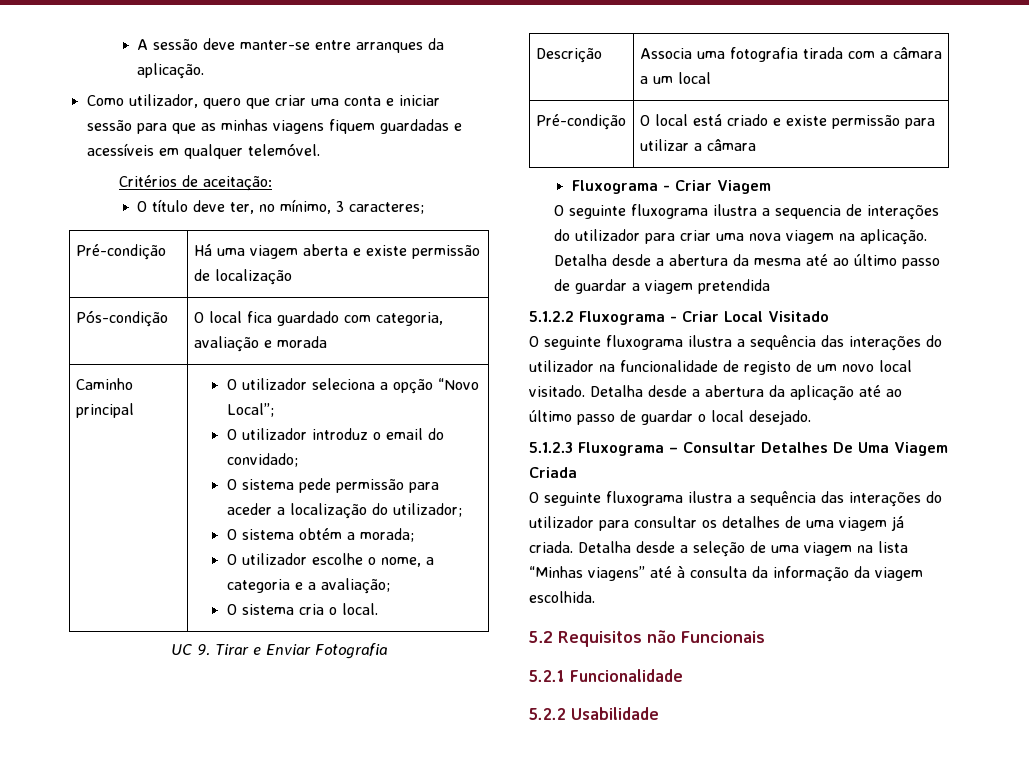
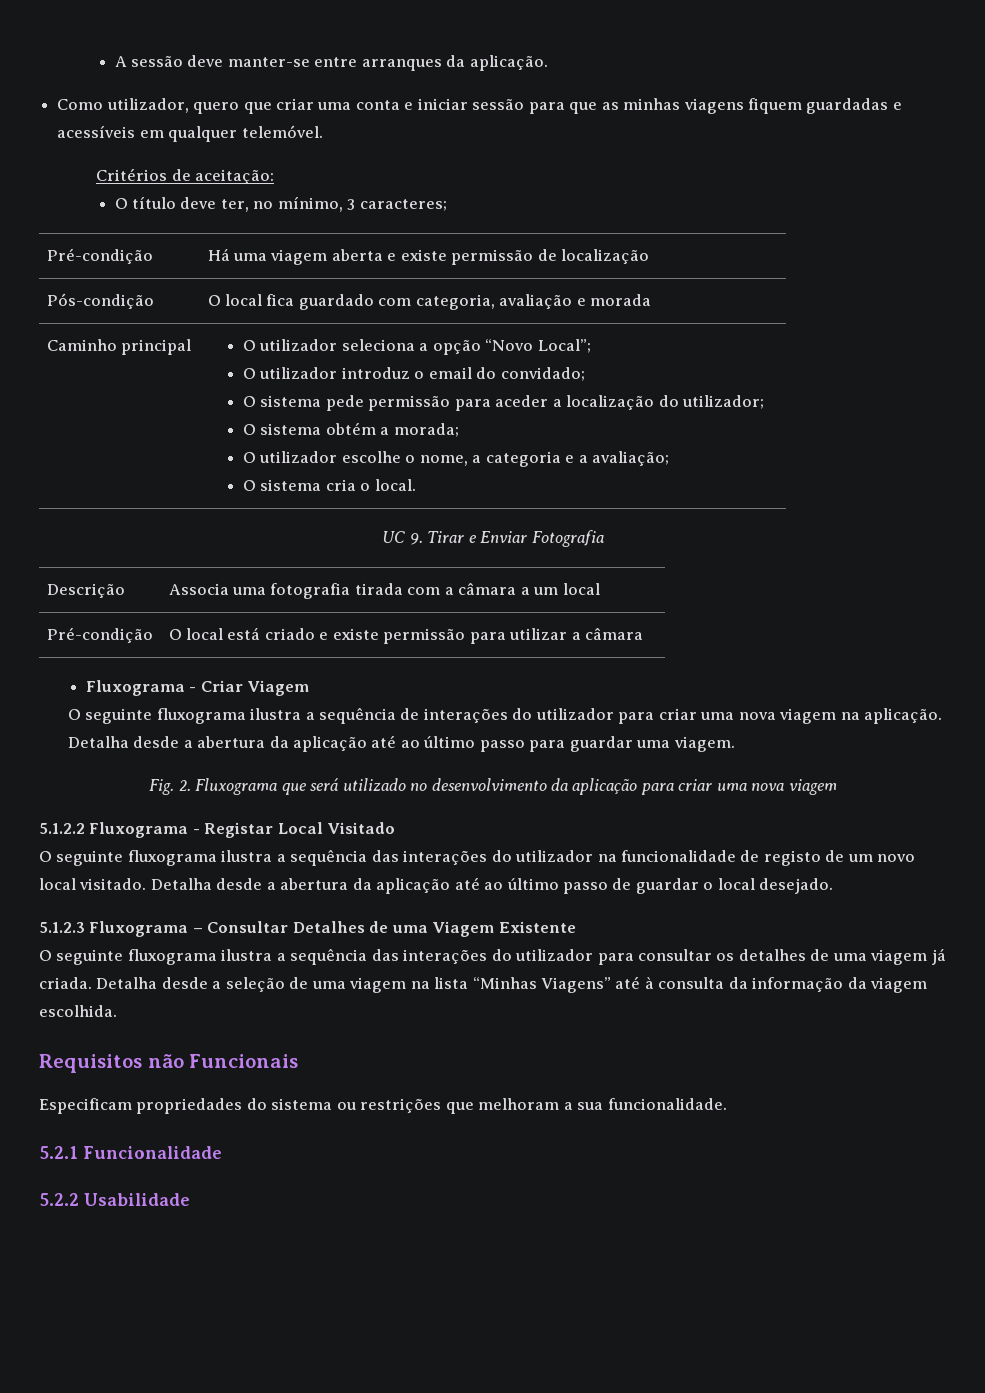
- O seguinte fluxograma ilustra a sequencia de interações do utilizador para criar uma nova viagem na aplicação.
+ O seguinte fluxograma ilustra a sequência de interações do utilizador para criar uma nova viagem na aplicação.
- Detalha desde a abertura da mesma até ao último passo de guardar a viagem pretendida
+ Detalha desde a abertura da aplicação até ao último passo para guardar uma viagem.
+ Fig. 2. Fluxograma que será utilizado no desenvolvimento da aplicação para criar uma nova viagem
- 5.1.2.2 Fluxograma - Criar Local Visitado
+ 5.1.2.2 Fluxograma - Registar Local Visitado
- 5.1.2.3 Fluxograma – Consultar Detalhes De Uma Viagem Criada
+ 5.1.2.3 Fluxograma – Consultar Detalhes de uma Viagem Existente
- Detalha desde a seleção de uma viagem na lista “Minhas viagens” até à consulta da informação da viagem escolhida.
+ Detalha desde a seleção de uma viagem na lista “Minhas Viagens” até à consulta da informação da viagem escolhida.
- 5.2 Requisitos não Funcionais
+ Requisitos não Funcionais
+ Especificam propriedades do sistema ou restrições que melhoram a sua funcionalidade.

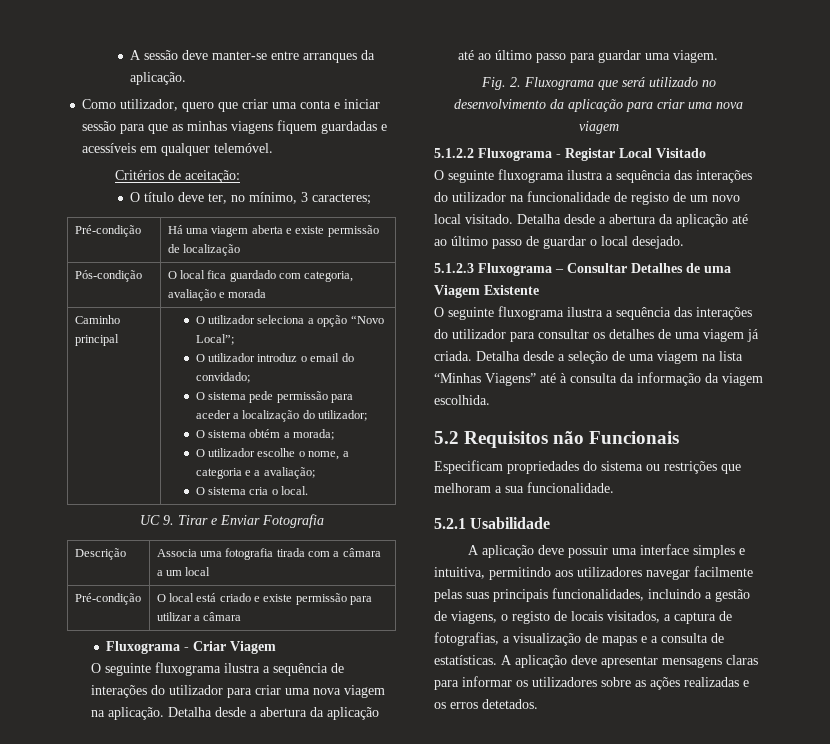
- Requisitos não Funcionais
+ 5.2 Requisitos não Funcionais
- 5.2.1 Funcionalidade
- 5.2.2 Usabilidade
+ 5.2.1 Usabilidade
+ A aplicação deve possuir uma interface simples e intuitiva, permitindo aos utilizadores navegar facilmente pelas suas principais funcionalidades, incluindo a gestão de viagens, o registo de locais visitados, a captura de fotografias, a visualização de mapas e a consulta de estatísticas. A aplicação deve apresentar mensagens claras para informar os utilizadores sobre as ações realizadas e os erros detetados.

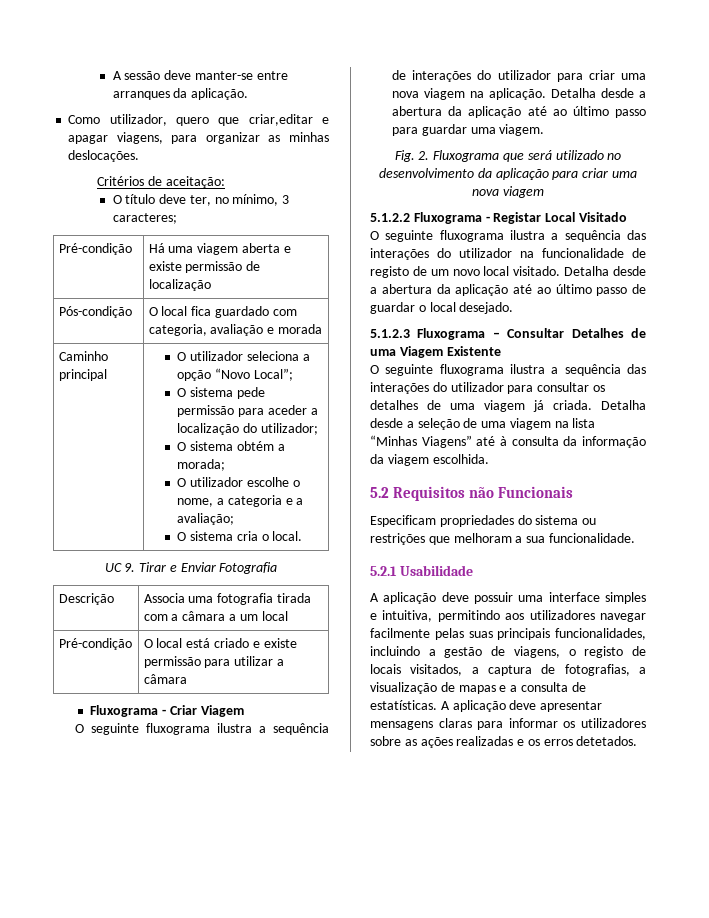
- Como utilizador, quero que criar uma conta e iniciar sessão para que as minhas viagens fiquem guardadas e acessíveis em qualquer telemóvel.
+ Como utilizador, quero que criar,editar e apagar viagens, para organizar as minhas deslocações.
- O utilizador introduz o email do convidado;

